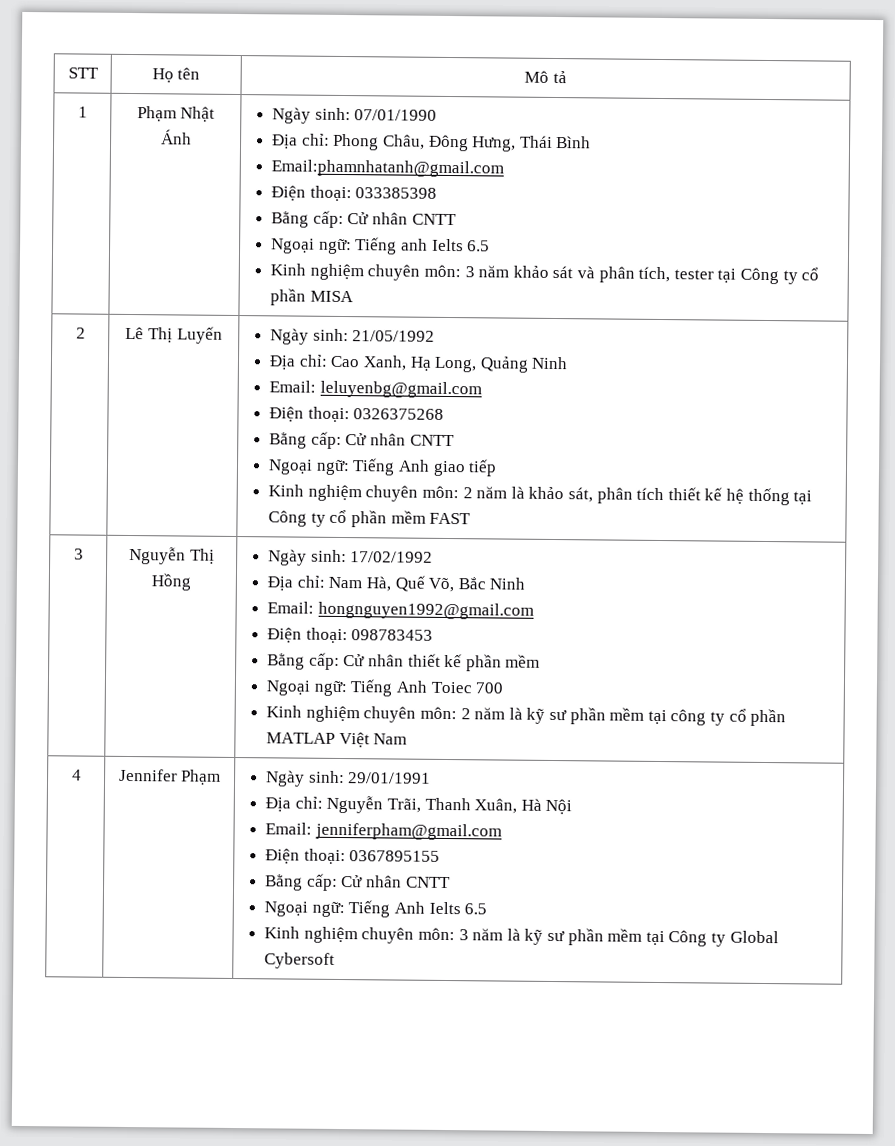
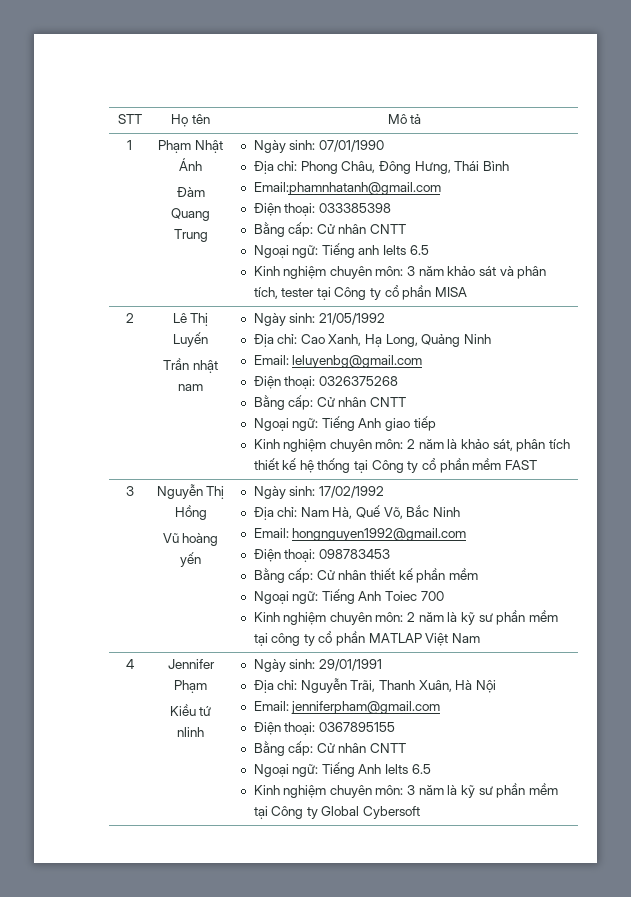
+ Đàm Quang Trung
+ Trần nhật nam
+ Vũ hoàng yến
+ Kiều tứ nlinh

